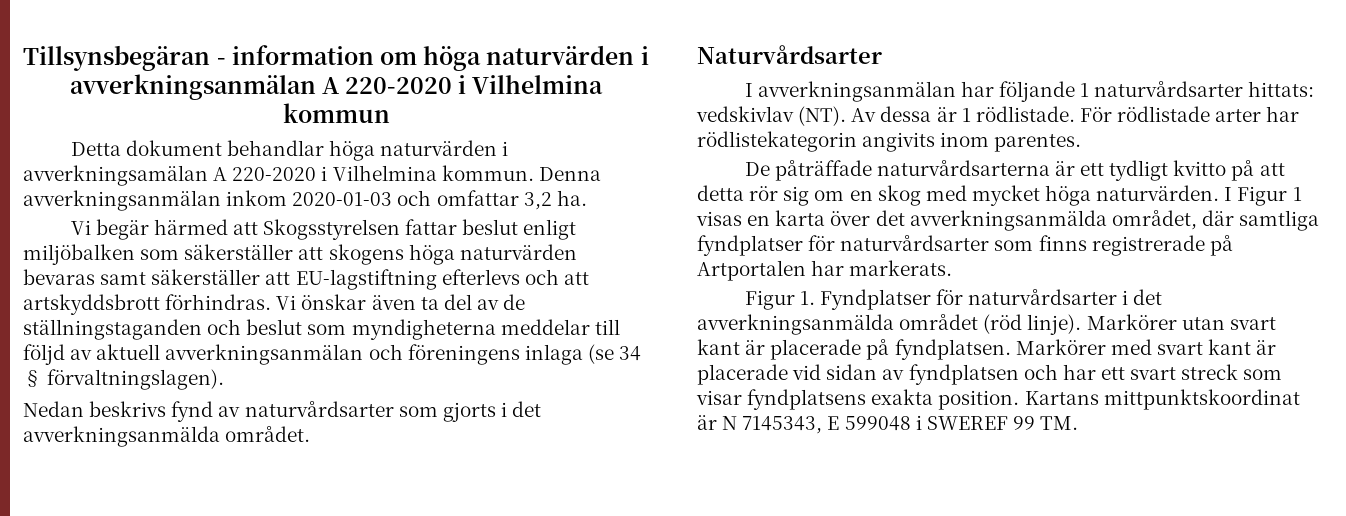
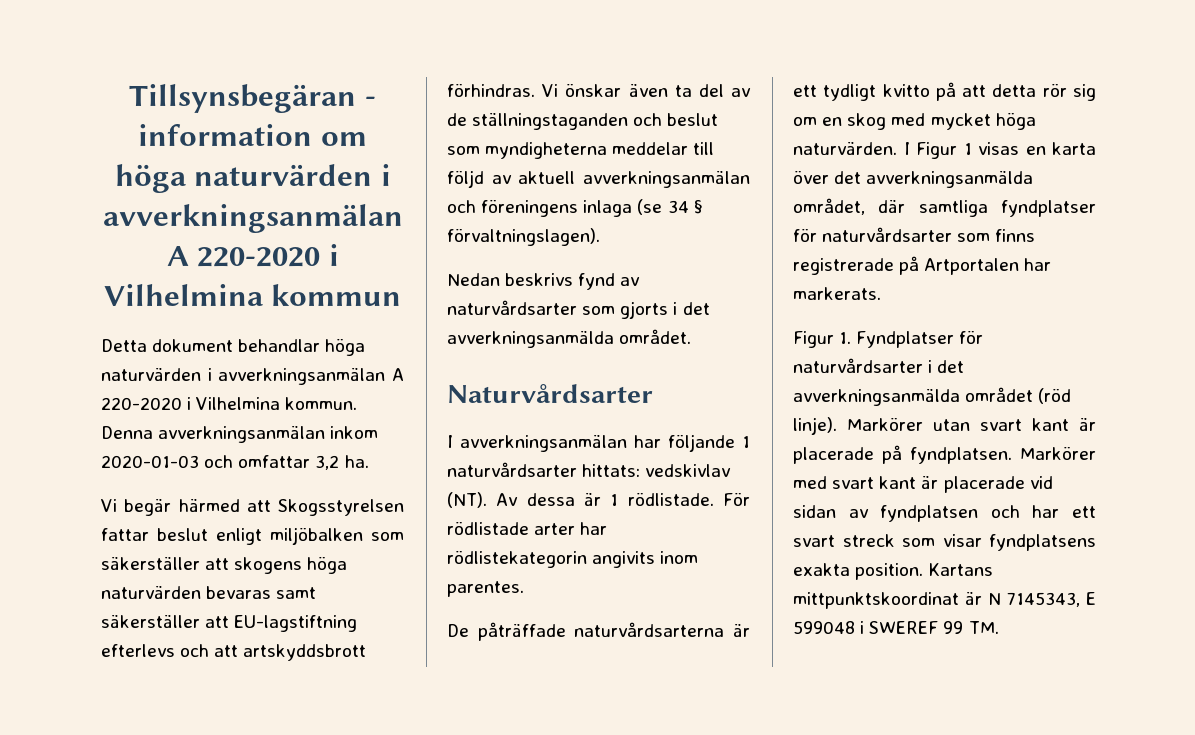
- Detta dokument behandlar höga naturvärden i avverkningsamälan A 220-2020 i Vilhelmina kommun.
+ Detta dokument behandlar höga naturvärden i avverkningsanmälan A 220-2020 i Vilhelmina kommun.

